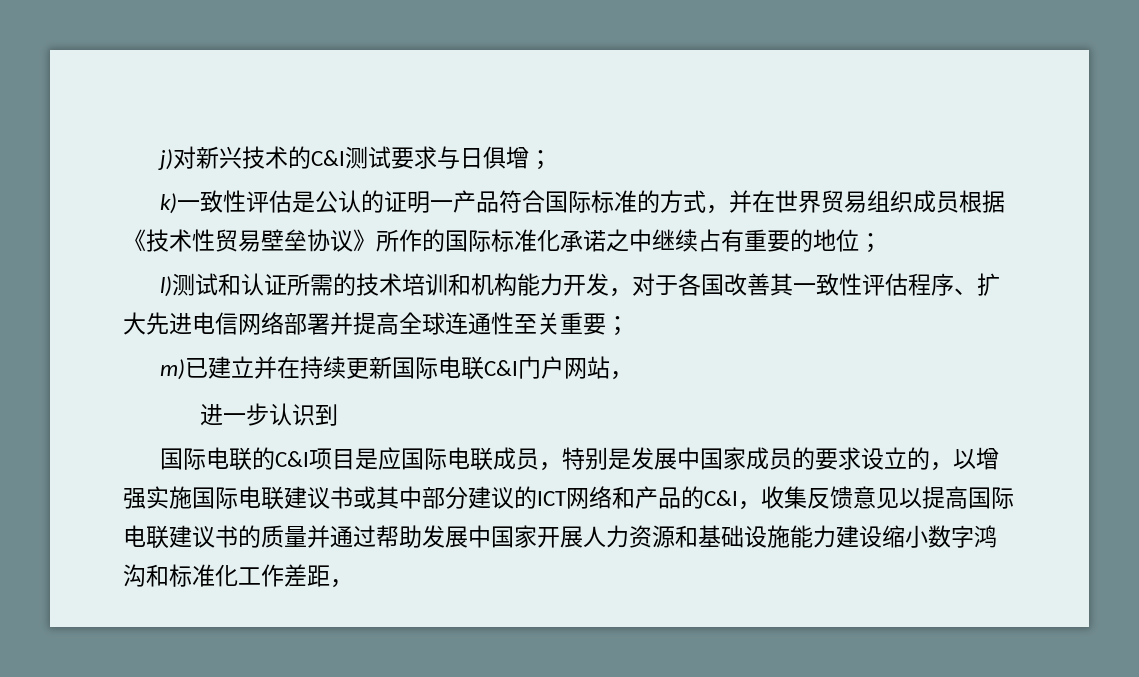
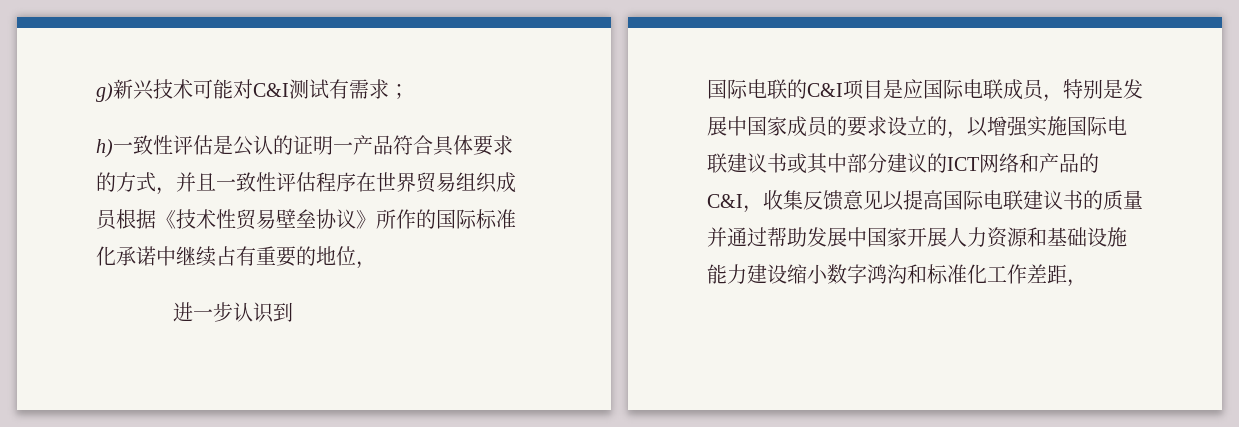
- j)对新兴技术的C&I测试要求与日俱增；
- k)一致性评估是公认的证明一产品符合国际标准的方式，并在世界贸易组织成员根据《技术性贸易壁垒协议》所作的国际标准化承诺之中继续占有重要的地位；
- l)测试和认证所需的技术培训和机构能力开发，对于各国改善其一致性评估程序、扩大先进电信网络部署并提高全球连通性至关重要；
- m)已建立并在持续更新国际电联C&I门户网站，
+ g)新兴技术可能对C&I测试有需求；
+ h)一致性评估是公认的证明一产品符合具体要求的方式，并且一致性评估程序在世界贸易组织成员根据《技术性贸易壁垒协议》所作的国际标准化承诺中继续占有重要的地位，

